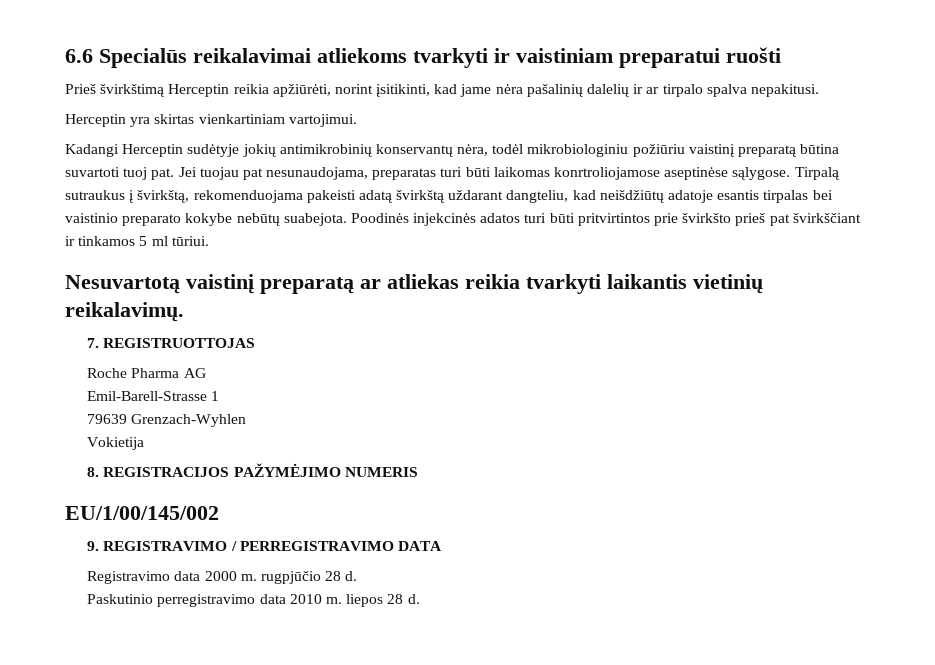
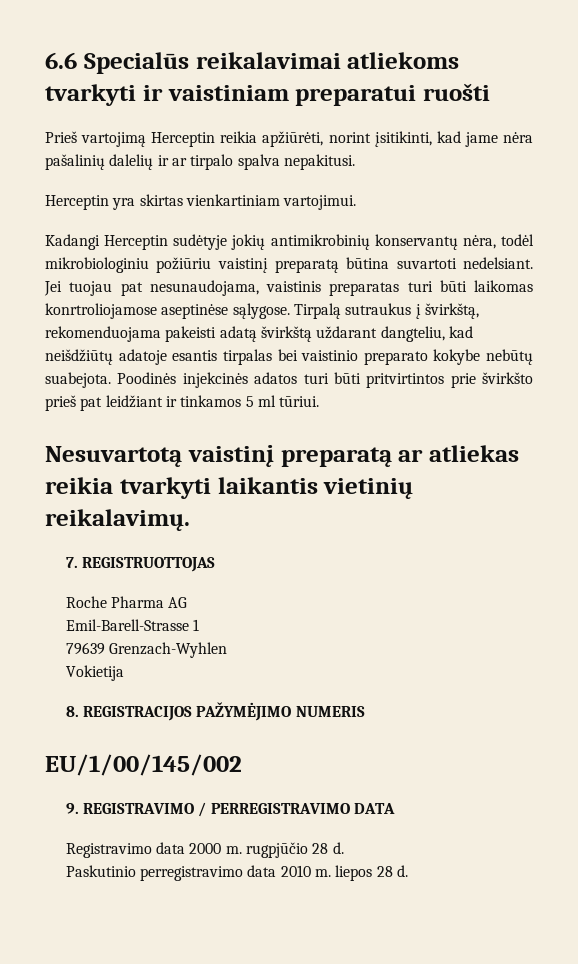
- Prieš švirkštimą Herceptin reikia apžiūrėti, norint įsitikinti, kad jame nėra pašalinių dalelių ir ar tirpalo spalva nepakitusi.
+ Prieš vartojimą Herceptin reikia apžiūrėti, norint įsitikinti, kad jame nėra pašalinių dalelių ir ar tirpalo spalva nepakitusi.
- Kadangi Herceptin sudėtyje jokių antimikrobinių konservantų nėra, todėl mikrobiologiniu požiūriu vaistinį preparatą būtina suvartoti tuoj pat.
+ Kadangi Herceptin sudėtyje jokių antimikrobinių konservantų nėra, todėl mikrobiologiniu požiūriu vaistinį preparatą būtina suvartoti nedelsiant.
- Jei tuojau pat nesunaudojama, preparatas turi būti laikomas konrtroliojamose aseptinėse sąlygose.
+ Jei tuojau pat nesunaudojama, vaistinis preparatas turi būti laikomas konrtroliojamose aseptinėse sąlygose.
- Poodinės injekcinės adatos turi būti pritvirtintos prie švirkšto prieš pat švirkščiant ir tinkamos 5 ml tūriui.
+ Poodinės injekcinės adatos turi būti pritvirtintos prie švirkšto prieš pat leidžiant ir tinkamos 5 ml tūriui.

